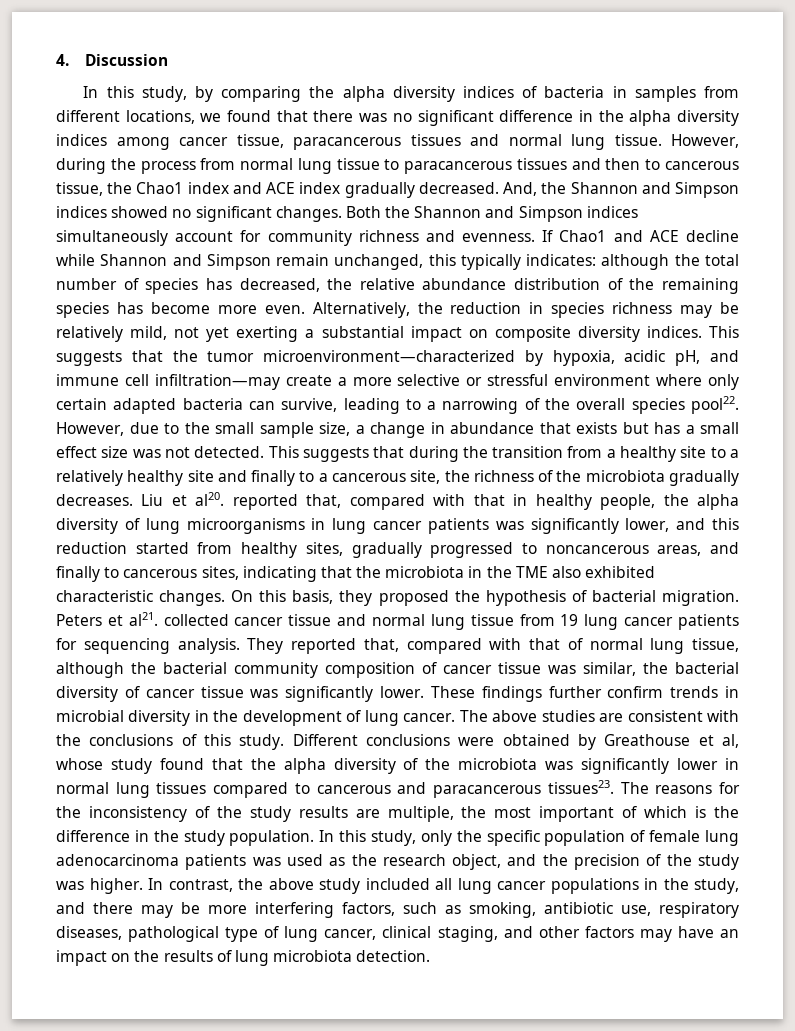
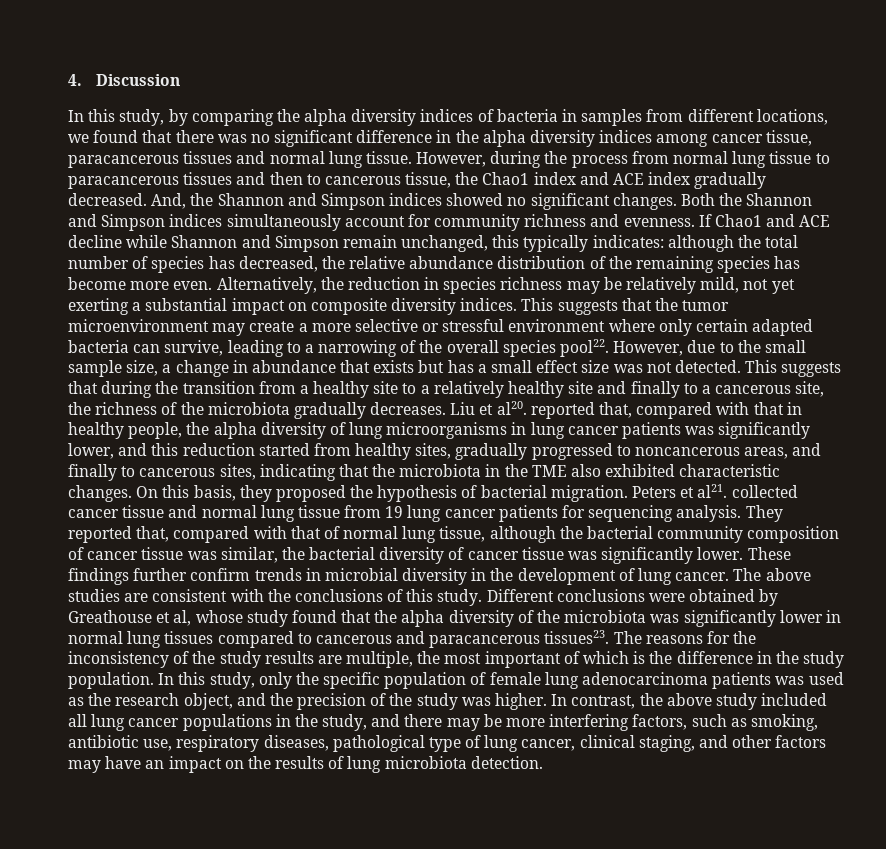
- This suggests that the tumor microenvironment—characterized by hypoxia, acidic pH, and immune cell infiltration—may create a more selective or stressful environment where only certain adapted bacteria can survive, leading to a narrowing of the overall species pool22.
+ This suggests that the tumor microenvironment may create a more selective or stressful environment where only certain adapted bacteria can survive, leading to a narrowing of the overall species pool22.

